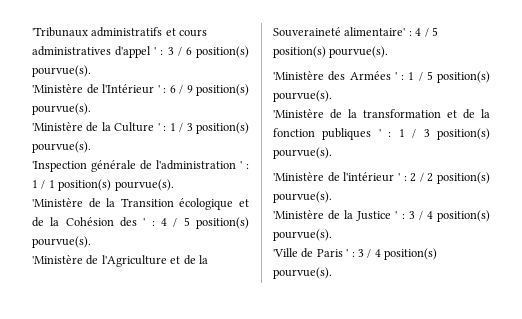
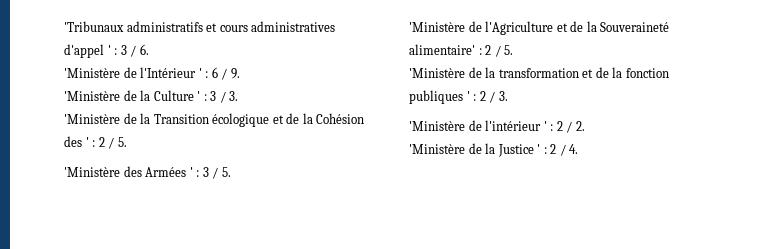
- 'Tribunaux administratifs et cours administratives d'appel ' : 3 / 6 position(s) pourvue(s).
+ 'Tribunaux administratifs et cours administratives d'appel ' : 3 / 6.
- 'Ministère de l'Intérieur ' : 6 / 9 position(s) pourvue(s).
+ 'Ministère de l'Intérieur ' : 6 / 9.
- 'Ministère de la Culture ' : 1 / 3 position(s) pourvue(s).
- 'Inspection générale de l'administration ' : 1 / 1 position(s) pourvue(s).
+ 'Ministère de la Culture ' : 3 / 3.
- 'Ministère de la Transition écologique et de la Cohésion des ' : 4 / 5 position(s) pourvue(s).
+ 'Ministère de la Transition écologique et de la Cohésion des ' : 2 / 5.
+ 'Ministère des Armées ' : 3 / 5.
- 'Ministère de l'Agriculture et de la Souveraineté alimentaire' : 4 / 5 position(s) pourvue(s).
- 'Ministère des Armées ' : 1 / 5 position(s) pourvue(s).
+ 'Ministère de l'Agriculture et de la Souveraineté alimentaire' : 2 / 5.
- 'Ministère de la transformation et de la fonction publiques ' : 1 / 3 position(s) pourvue(s).
+ 'Ministère de la transformation et de la fonction publiques ' : 2 / 3.
- 'Ministère de l'intérieur ' : 2 / 2 position(s) pourvue(s).
+ 'Ministère de l'intérieur ' : 2 / 2.
- 'Ministère de la Justice ' : 3 / 4 position(s) pourvue(s).
- 'Ville de Paris ' : 3 / 4 position(s) pourvue(s).
+ 'Ministère de la Justice ' : 2 / 4.

